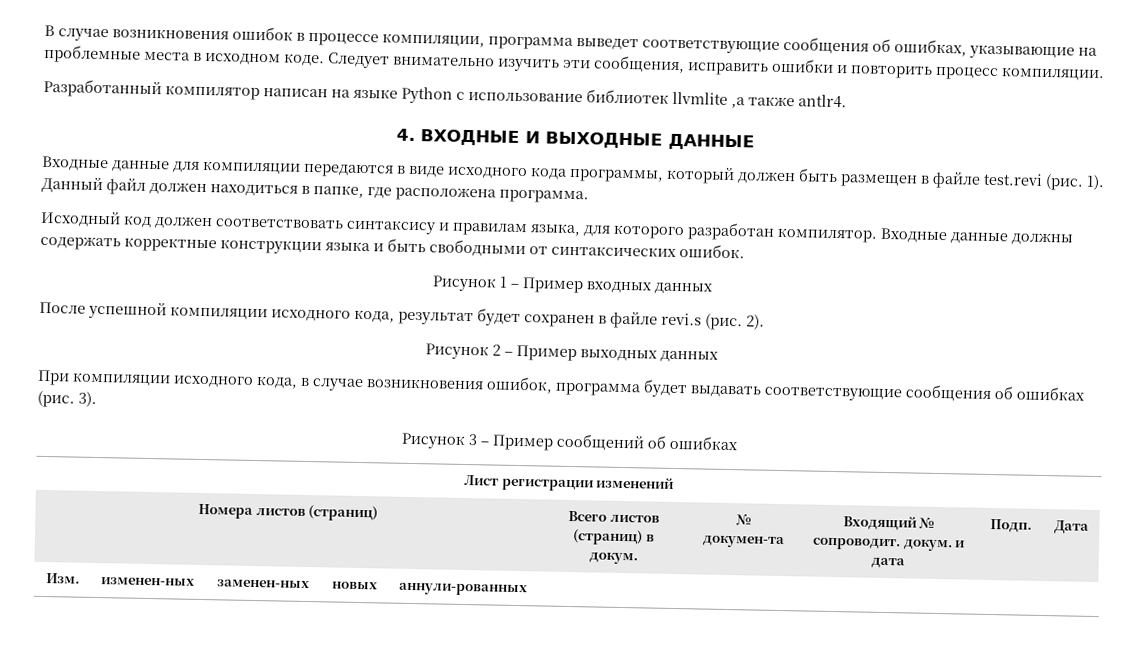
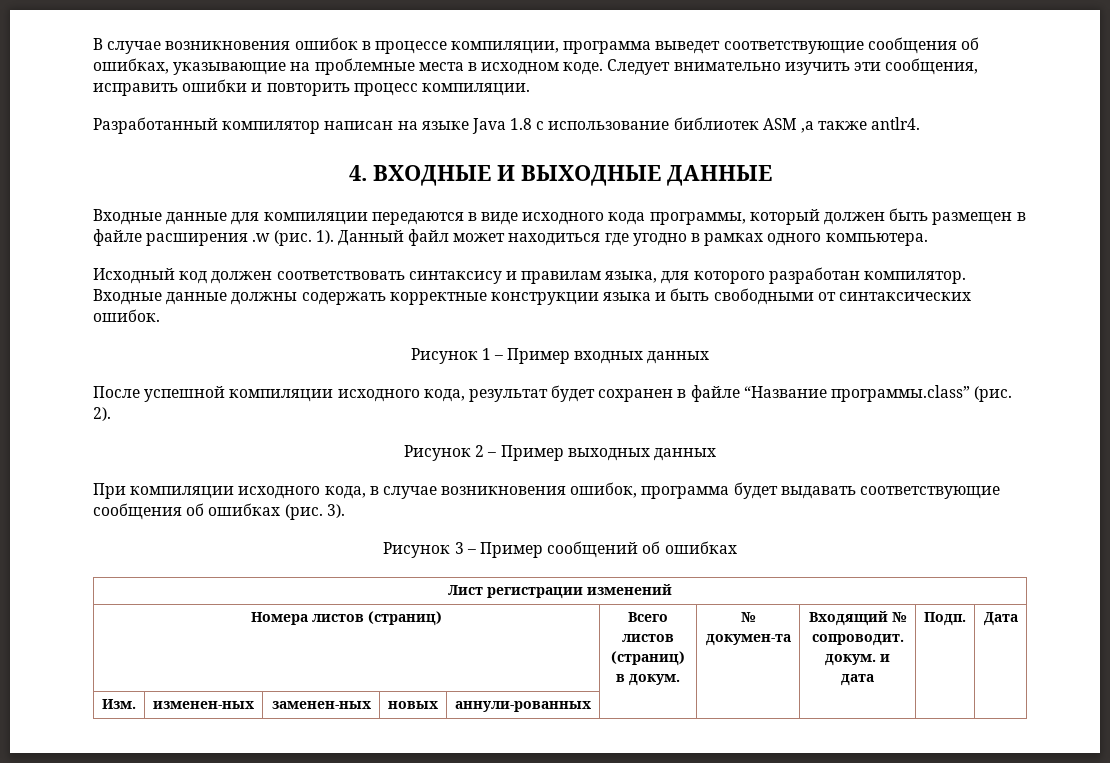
- Разработанный компилятор написан на языке Python с использование библиотек llvmlite ,а также antlr4.
+ Разработанный компилятор написан на языке Java 1.8 с использование библиотек ASM ,а также antlr4.
- Входные данные для компиляции передаются в виде исходного кода программы, который должен быть размещен в файле test.revi (рис.
+ Входные данные для компиляции передаются в виде исходного кода программы, который должен быть размещен в файле расширения .w (рис.
- Данный файл должен находиться в папке, где расположена программа.
+ Данный файл может находиться где угодно в рамках одного компьютера.
- После успешной компиляции исходного кода, результат будет сохранен в файле revi.s (рис.
+ После успешной компиляции исходного кода, результат будет сохранен в файле “Название программы.class” (рис.

